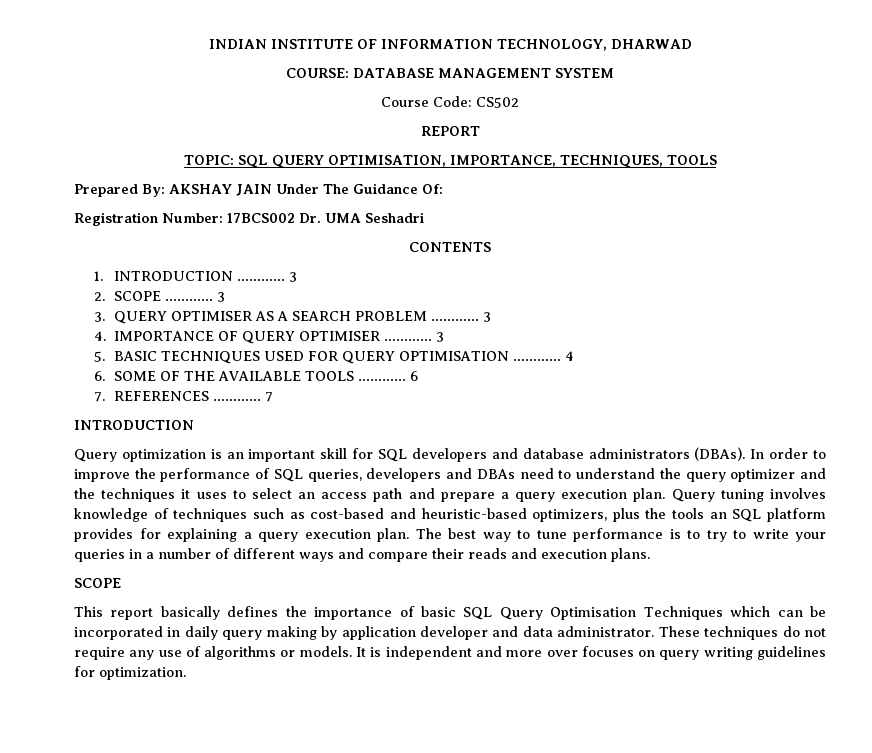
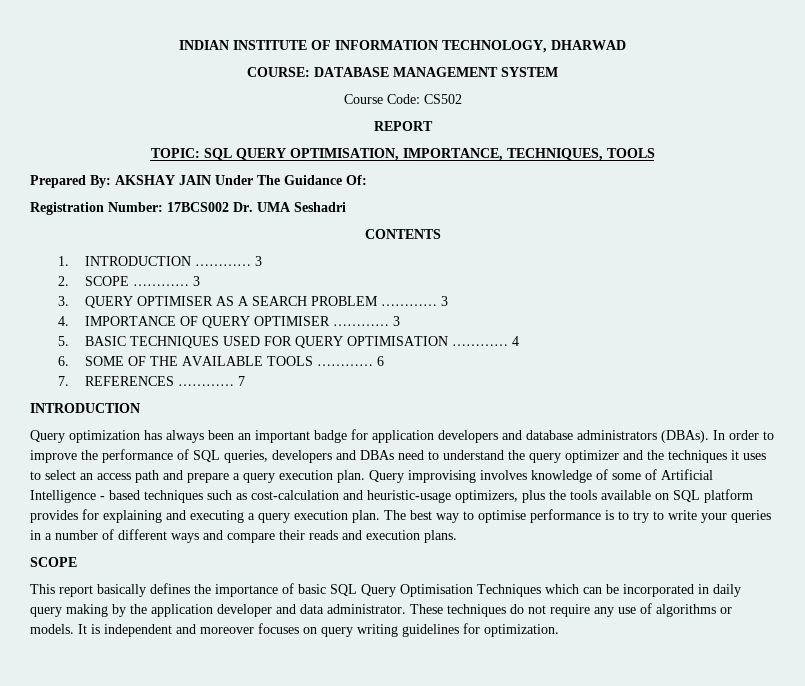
- Query optimization is an important skill for SQL developers and database administrators (DBAs).
+ Query optimization has always been an important badge for application developers and database administrators (DBAs).
- Query tuning involves knowledge of techniques such as cost-based and heuristic-based optimizers, plus the tools an SQL platform provides for explaining a query execution plan.
+ Query improvising involves knowledge of some of Artificial Intelligence - based techniques such as cost-calculation and heuristic-usage optimizers, plus the tools available on SQL platform provides for explaining and executing a query execution plan.
- The best way to tune performance is to try to write your queries in a number of different ways and compare their reads and execution plans.
+ The best way to optimise performance is to try to write your queries in a number of different ways and compare their reads and execution plans.
- This report basically defines the importance of basic SQL Query Optimisation Techniques which can be incorporated in daily query making by application developer and data administrator.
+ This report basically defines the importance of basic SQL Query Optimisation Techniques which can be incorporated in daily query making by the application developer and data administrator.
- It is independent and more over focuses on query writing guidelines for optimization.
+ It is independent and moreover focuses on query writing guidelines for optimization.

